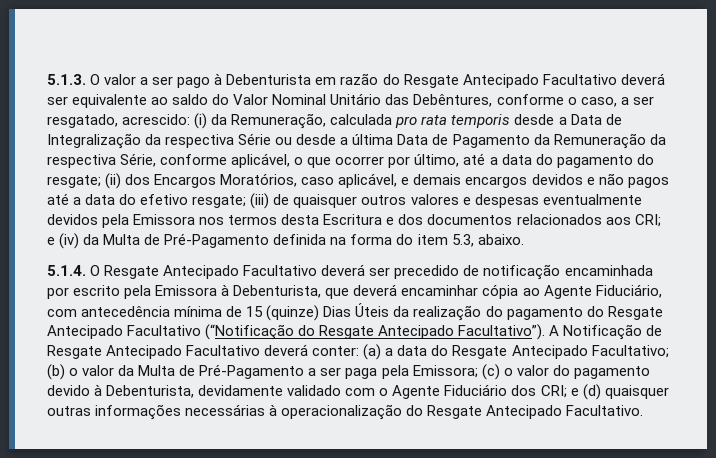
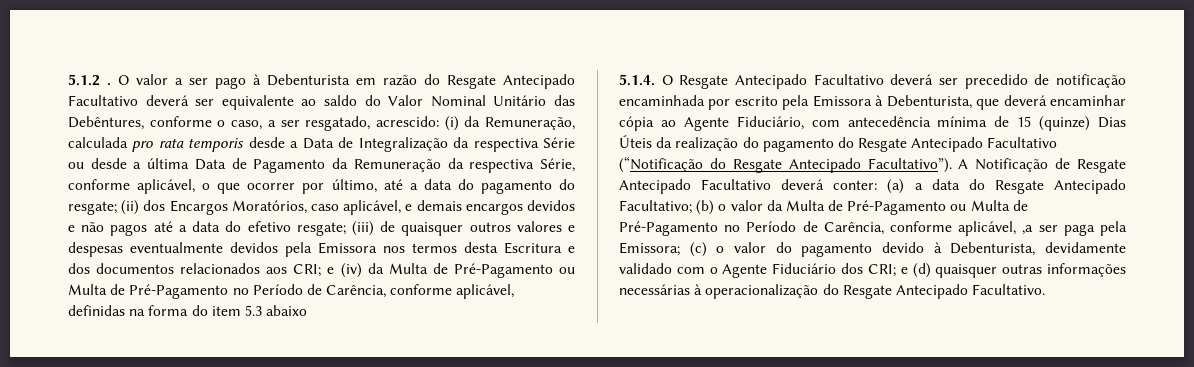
- 5.1.3. O valor a ser pago à Debenturista em razão do Resgate Antecipado Facultativo deverá ser equivalente ao saldo do Valor Nominal Unitário das Debêntures, conforme o caso, a ser resgatado, acrescido:
+ 5.1.2 . O valor a ser pago à Debenturista em razão do Resgate Antecipado Facultativo deverá ser equivalente ao saldo do Valor Nominal Unitário das Debêntures, conforme o caso, a ser resgatado, acrescido:
- e (iv) da Multa de Pré-Pagamento definida na forma do item 5.3, abaixo.
+ e (iv) da Multa de Pré-Pagamento ou Multa de Pré-Pagamento no Período de Carência, conforme aplicável, definidas na forma do item 5.3 abaixo
- A Notificação de Resgate Antecipado Facultativo deverá conter: (a) a data do Resgate Antecipado Facultativo; (b) o valor da Multa de Pré-Pagamento a ser paga pela Emissora; (c) o valor do pagamento devido à Debenturista, devidamente validado com o Agente Fiduciário dos CRI; e (d) quaisquer outras informações necessárias à operacionalização do Resgate Antecipado Facultativo.
+ A Notificação de Resgate Antecipado Facultativo deverá conter: (a) a data do Resgate Antecipado Facultativo; (b) o valor da Multa de Pré-Pagamento ou Multa de Pré-Pagamento no Período de Carência, conforme aplicável, ,a ser paga pela Emissora; (c) o valor do pagamento devido à Debenturista, devidamente validado com o Agente Fiduciário dos CRI; e (d) quaisquer outras informações necessárias à operacionalização do Resgate Antecipado Facultativo.

